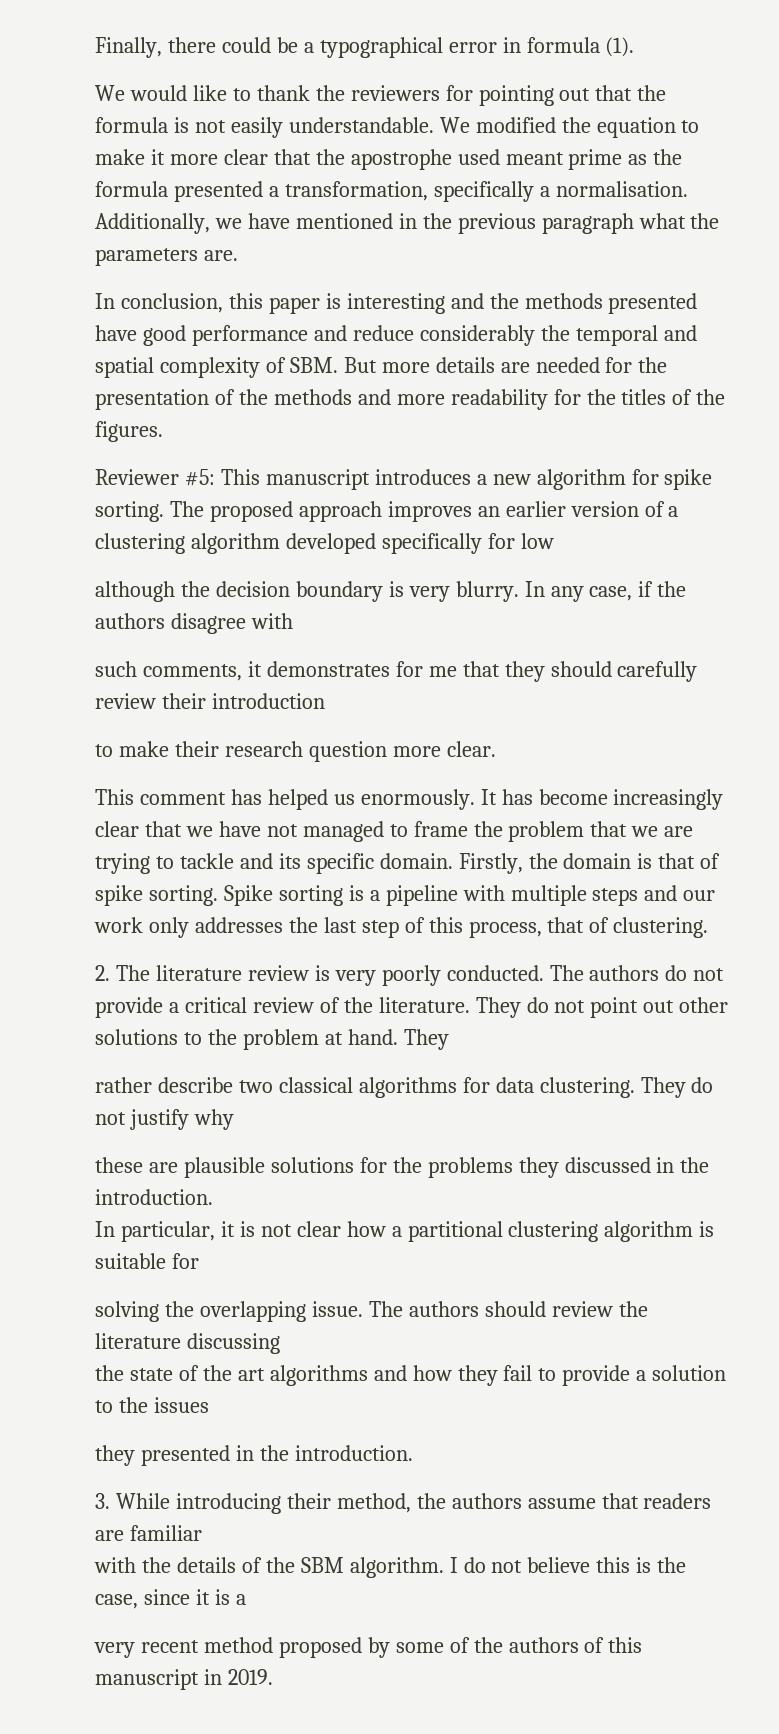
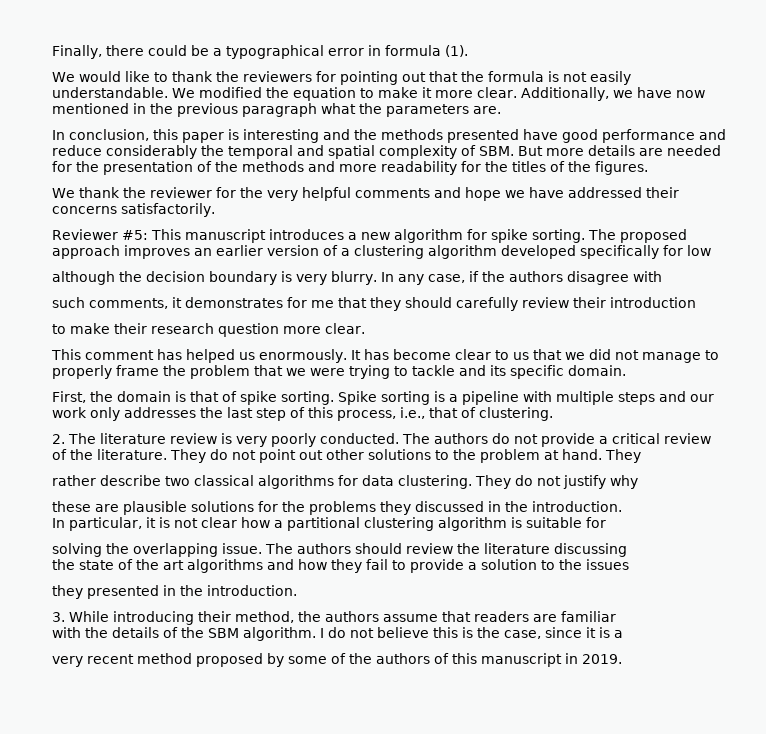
- We modified the equation to make it more clear that the apostrophe used meant prime as the formula presented a transformation, specifically a normalisation.
+ We modified the equation to make it more clear.
- Additionally, we have mentioned in the previous paragraph what the parameters are.
+ Additionally, we have now mentioned in the previous paragraph what the parameters are.
+ We thank the reviewer for the very helpful comments and hope we have addressed their concerns satisfactorily.
- It has become increasingly clear that we have not managed to frame the problem that we are trying to tackle and its specific domain. Firstly, the domain is that of spike sorting.
+ It has become clear to us that we did not manage to properly frame the problem that we were trying to tackle and its specific domain.
+ First, the domain is that of spike sorting.
- Spike sorting is a pipeline with multiple steps and our work only addresses the last step of this process, that of clustering.
+ Spike sorting is a pipeline with multiple steps and our work only addresses the last step of this process, i.e., that of clustering.

